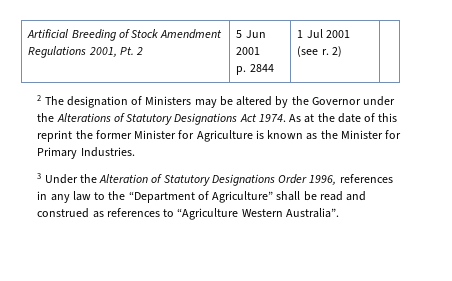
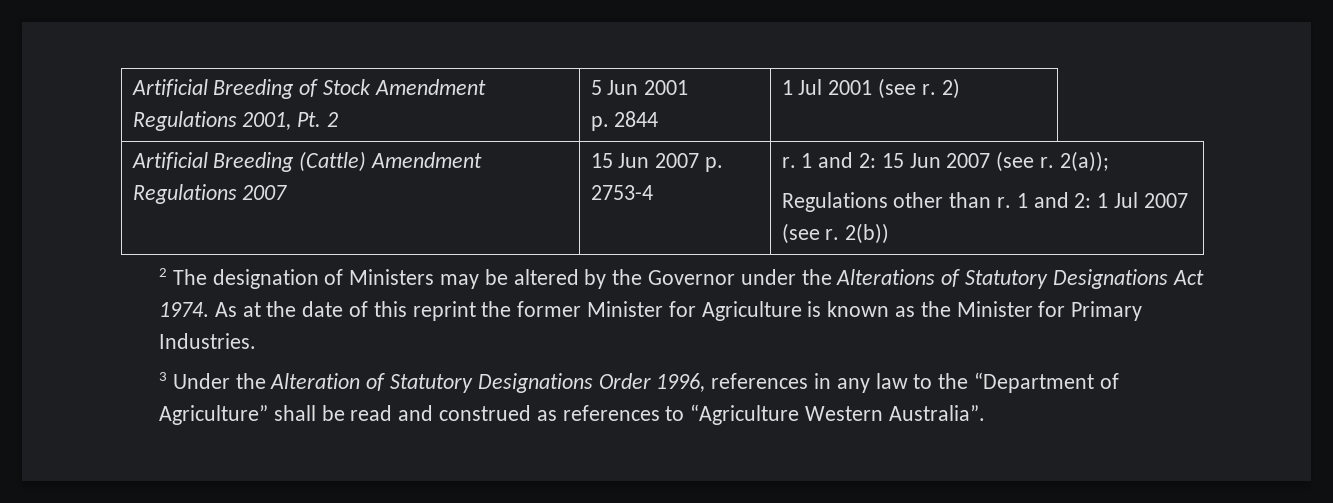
  Artificial Breeding of Stock Amendment Regulations 2001, Pt. 2 | 5 Jun 2001
- p. 2844 | 1 Jul 2001 (see r. 2) |
+ p. 2844 | 1 Jul 2001 (see r. 2)
+ Artificial Breeding (Cattle) Amendment Regulations 2007 | 15 Jun 2007 p. 2753-4 | r. 1 and 2: 15 Jun 2007 (see r. 2(a));
+ Regulations other than r. 1 and 2: 1 Jul 2007 (see r. 2(b))

